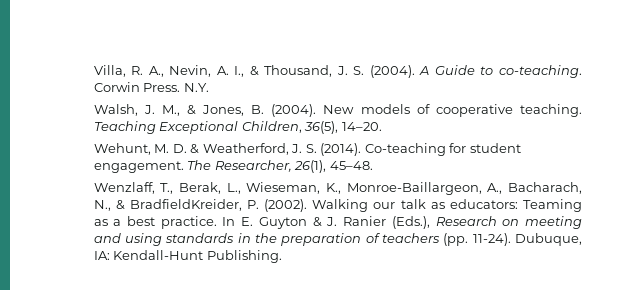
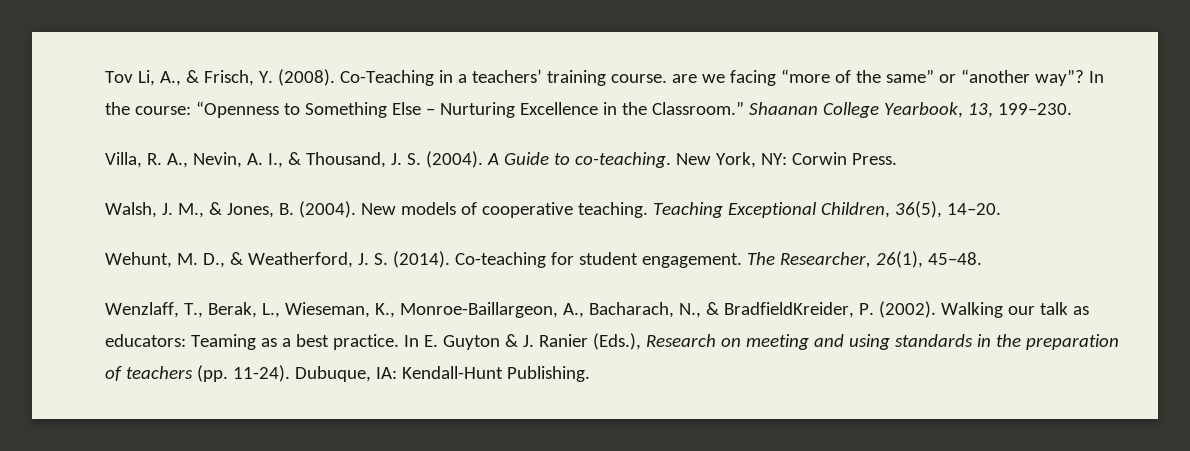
+ Tov Li, A., & Frisch, Y. (2008). Co-Teaching in a teachers’ training course. are we facing “more of the same” or “another way”? In the course: “Openness to Something Else – Nurturing Excellence in the Classroom.” Shaanan College Yearbook, 13, 199–230.
- Corwin Press. N.Y.
+ New York, NY: Corwin Press.
- Wehunt, M. D. & Weatherford, J. S. (2014).
+ Wehunt, M. D., & Weatherford, J. S. (2014).

